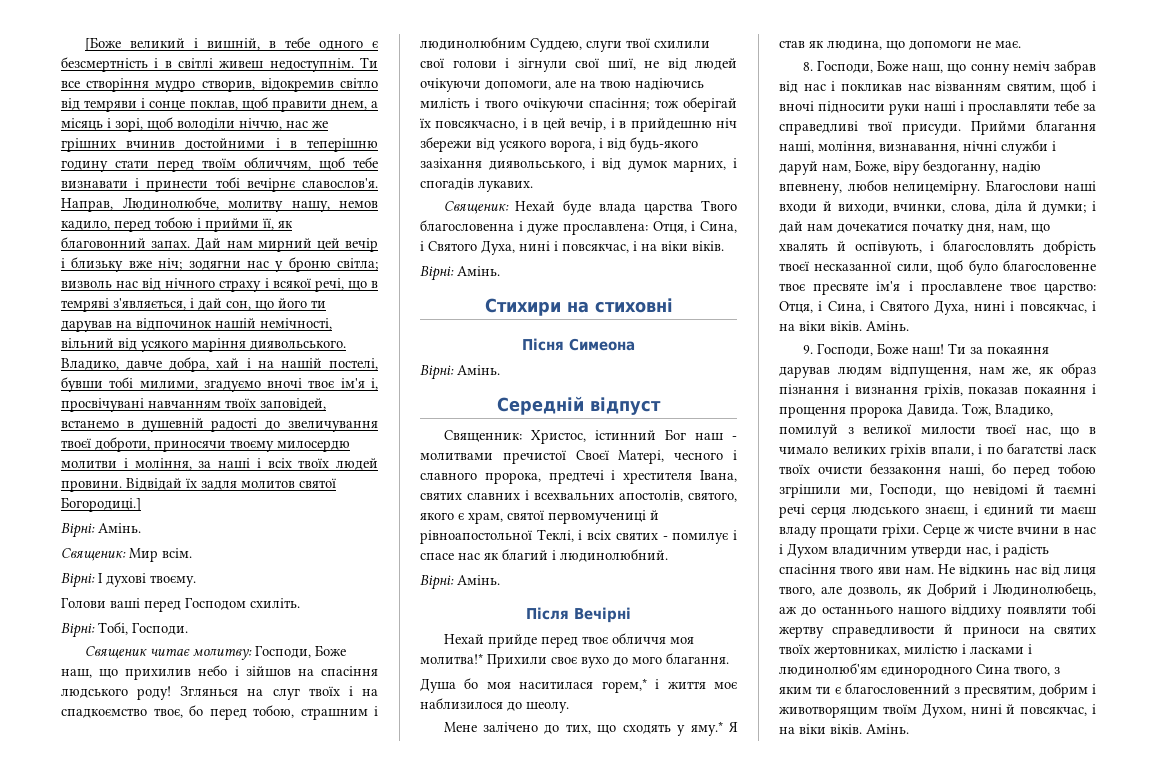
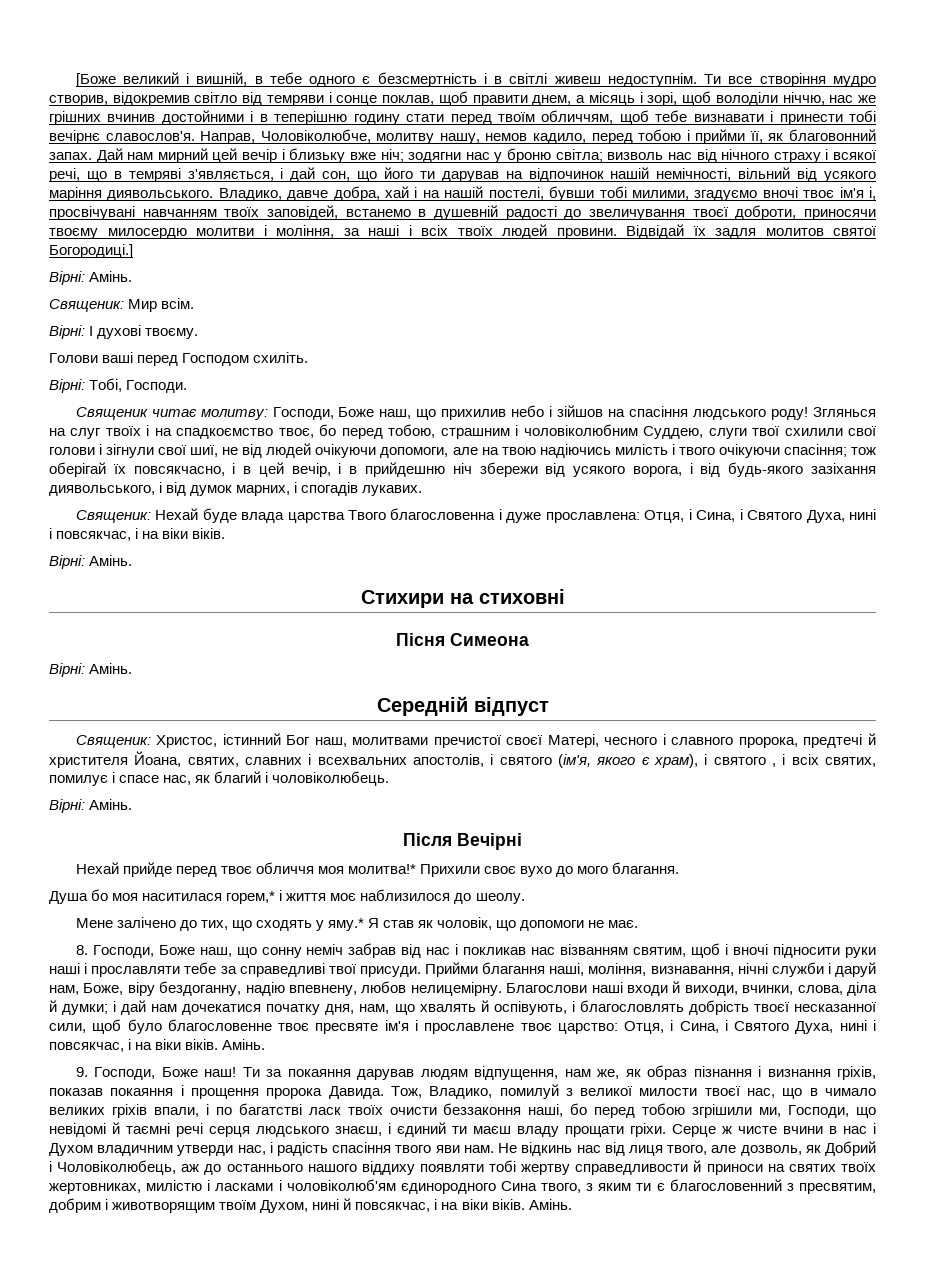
- Направ, Людинолюбче, молитву нашу, немов кадило, перед тобою і прийми її, як благовонний запах.
+ Направ, Чоловіколюбче, молитву нашу, немов кадило, перед тобою і прийми її, як благовонний запах.
- Зглянься на слуг твоїх і на спадкоємство твоє, бо перед тобою, страшним і людинолюбним Суддею, слуги твої схилили свої голови і зігнули свої шиї, не від людей очікуючи допомоги, але на твою надіючись милість і твого очікуючи спасіння;
+ Зглянься на слуг твоїх і на спадкоємство твоє, бо перед тобою, страшним і чоловіколюбним Суддею, слуги твої схилили свої голови і зігнули свої шиї, не від людей очікуючи допомоги, але на твою надіючись милість і твого очікуючи спасіння;
- Священник: Христос, істинний Бог наш - молитвами пречистої Своєї Матері, чесного і славного пророка, предтечі і хрестителя Івана, святих славних і всехвальних апостолів, святого, якого є храм, святої первомучениці й рівноапостольної Теклі, і всіх святих - помилує і спасе нас як благий і людинолюбний.
+ Священик: Христос, істинний Бог наш, молитвами пречистої своєї Матері, чесного і славного пророка, предтечі й христителя Йоана, святих, славних і всехвальних апостолів, і святого (ім'я, якого є храм), і святого , і всіх святих, помилує і спасе нас, як благий і чоловіколюбець.
- Мене залічено до тих, що сходять у яму.* Я став як людина, що допомоги не має.
+ Мене залічено до тих, що сходять у яму.* Я став як чоловік, що допомоги не має.
- Не відкинь нас від лиця твого, але дозволь, як Добрий і Людинолюбець, аж до останнього нашого віддиху появляти тобі жертву справедливости й приноси на святих твоїх жертовниках, милістю і ласками і людинолюб'ям єдинородного Сина твого, з яким ти є благословенний з пресвятим, добрим і животворящим твоїм Духом, нині й повсякчас, і на віки віків.
+ Не відкинь нас від лиця твого, але дозволь, як Добрий і Чоловіколюбець, аж до останнього нашого віддиху появляти тобі жертву справедливости й приноси на святих твоїх жертовниках, милістю і ласками і чоловіколюб'ям єдинородного Сина твого, з яким ти є благословенний з пресвятим, добрим і животворящим твоїм Духом, нині й повсякчас, і на віки віків.

